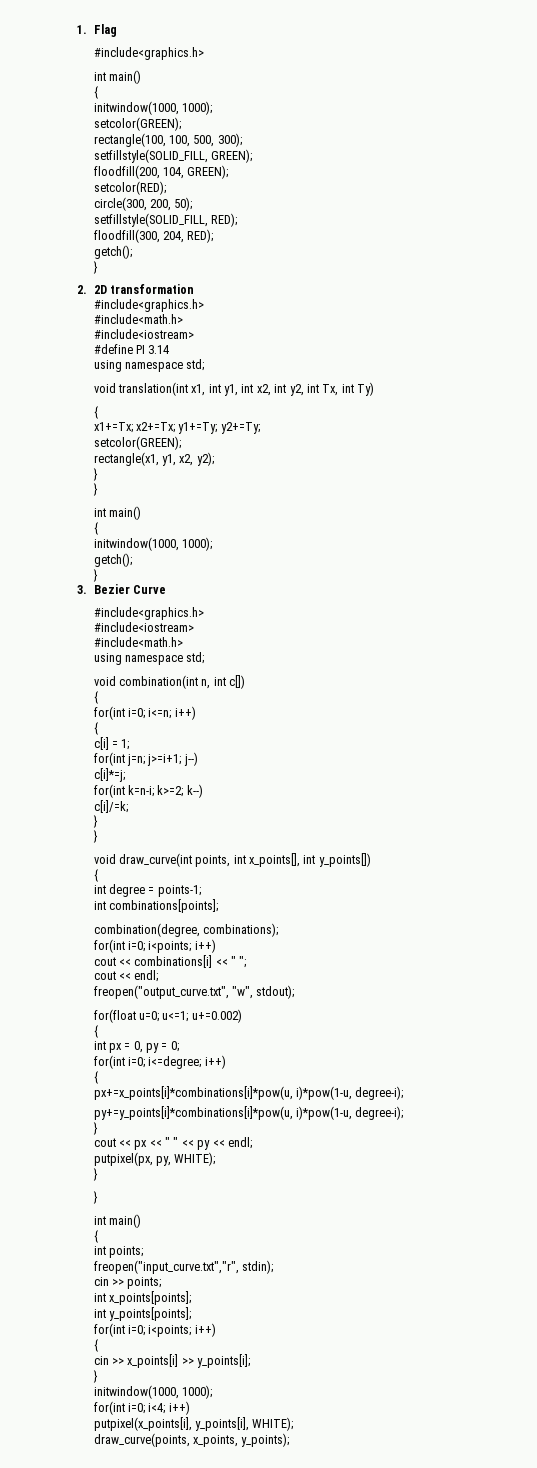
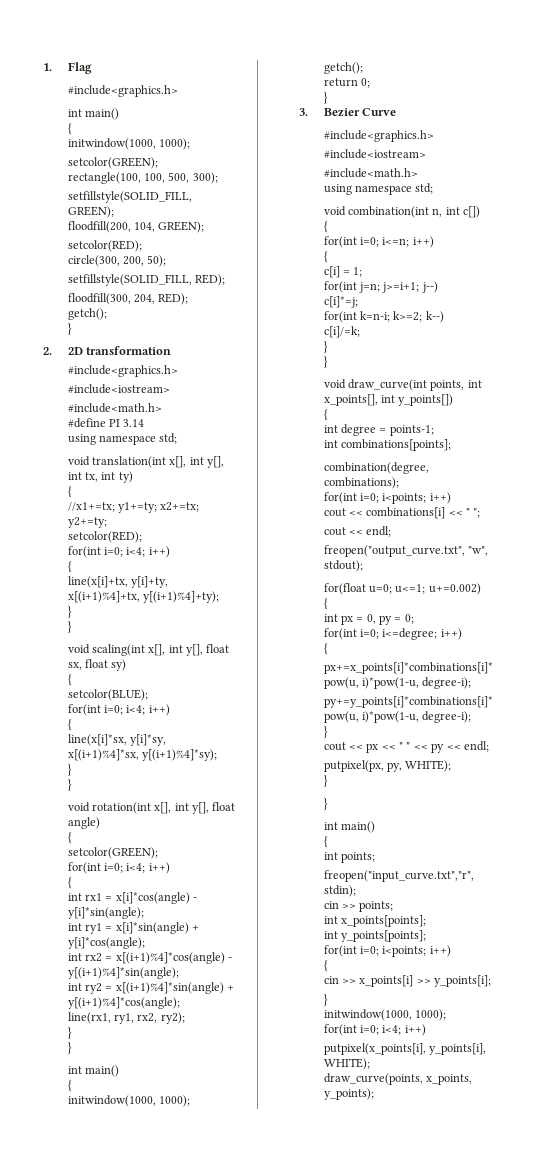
  2. 2D transformation
  #include<graphics.h>
+ #include<iostream>
  #include<math.h>
- #include<iostream>
- void translation(int x1, int y1, int x2, int y2, int Tx, int Ty)
+ void translation(int x[], int y[], int tx, int ty)
  {
- x1+=Tx; x2+=Tx; y1+=Ty; y2+=Ty;
+ //x1+=tx; y1+=ty; x2+=tx; y2+=ty;
+ setcolor(RED);
+ for(int i=0; i<4; i++)
+ {
+ line(x[i]+tx, y[i]+ty, x[(i+1)%4]+tx, y[(i+1)%4]+ty);
+ }
+ }
+ void scaling(int x[], int y[], float sx, float sy)
+ {
+ setcolor(BLUE);
+ for(int i=0; i<4; i++)
+ {
+ line(x[i]*sx, y[i]*sy, x[(i+1)%4]*sx, y[(i+1)%4]*sy);
+ }
+ }
+ void rotation(int x[], int y[], float angle)
+ {
  setcolor(GREEN);
- rectangle(x1, y1, x2, y2);
+ for(int i=0; i<4; i++)
+ {
+ int rx1 = x[i]*cos(angle) - y[i]*sin(angle);
+ int ry1 = x[i]*sin(angle) + y[i]*cos(angle);
+ int rx2 = x[(i+1)%4]*cos(angle) - y[(i+1)%4]*sin(angle);
+ int ry2 = x[(i+1)%4]*sin(angle) + y[(i+1)%4]*cos(angle);
+ line(rx1, ry1, rx2, ry2);
+ return 0;

